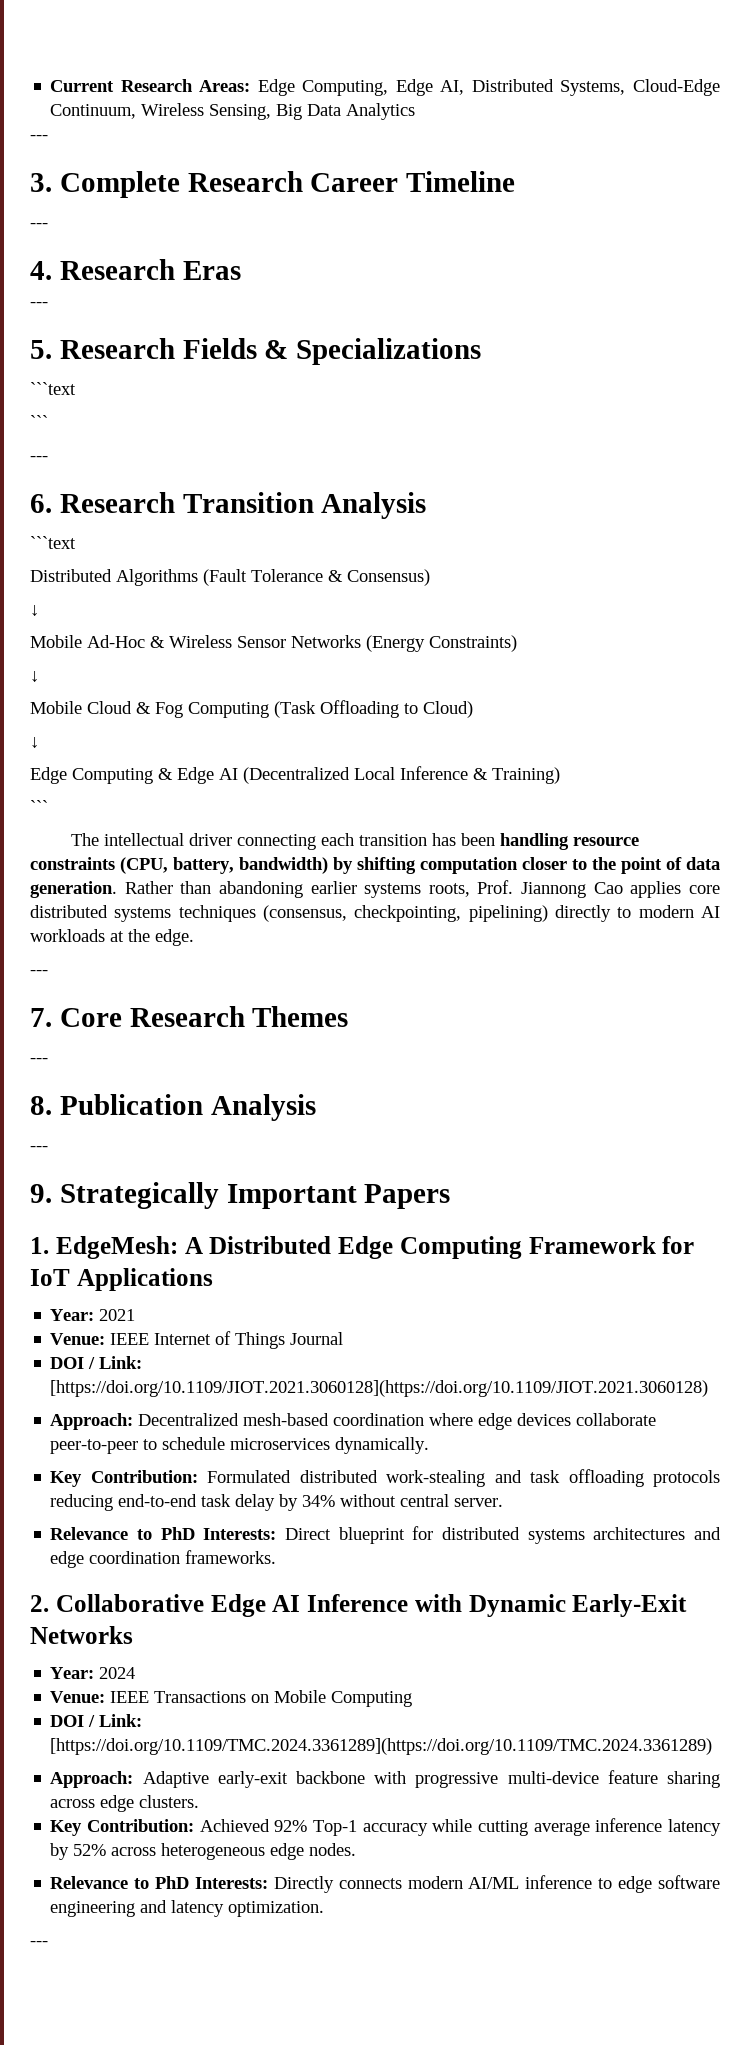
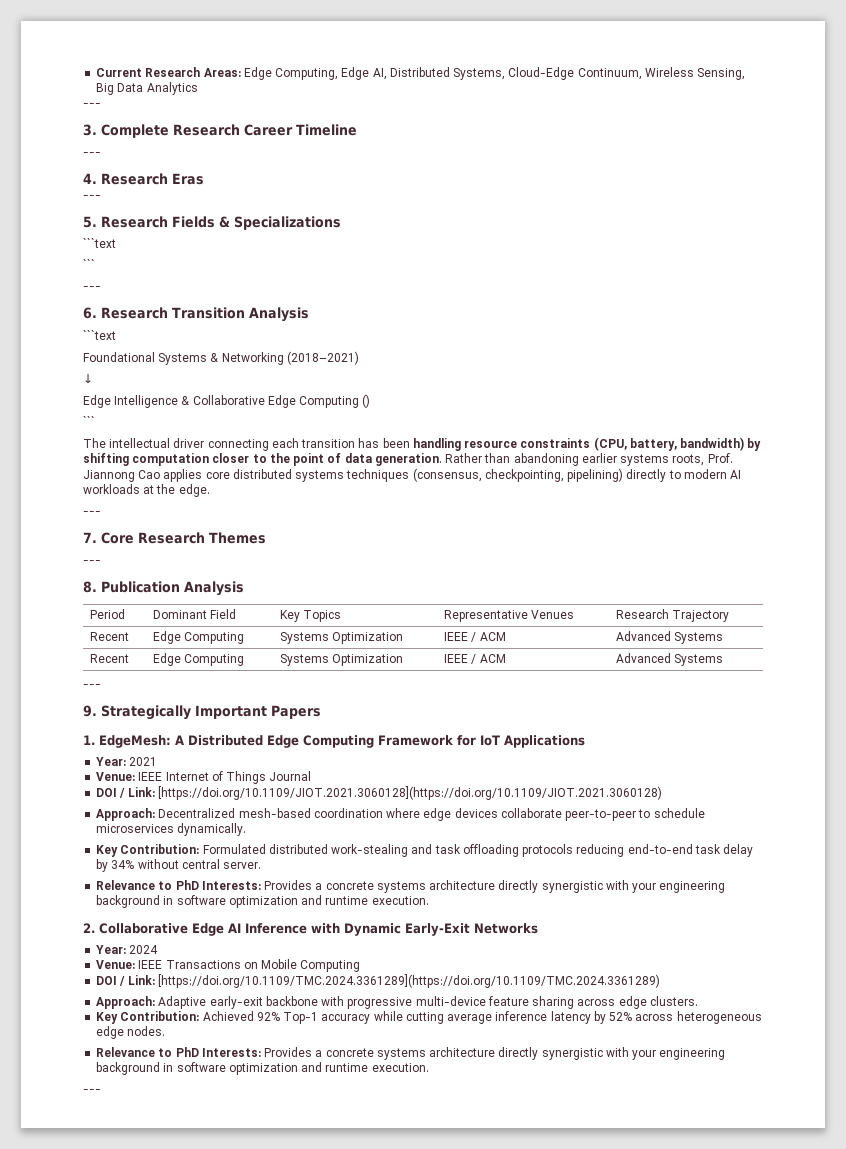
- Distributed Algorithms (Fault Tolerance & Consensus)
+ Foundational Systems & Networking (2018–2021)
  ↓
- Mobile Ad-Hoc & Wireless Sensor Networks (Energy Constraints)
- ↓
- Mobile Cloud & Fog Computing (Task Offloading to Cloud)
- ↓
- Edge Computing & Edge AI (Decentralized Local Inference & Training)
+ Edge Intelligence & Collaborative Edge Computing ()
+ Period | Dominant Field | Key Topics | Representative Venues | Research Trajectory
+ Recent | Edge Computing | Systems Optimization | IEEE / ACM | Advanced Systems
+ Recent | Edge Computing | Systems Optimization | IEEE / ACM | Advanced Systems
  Key Contribution: Formulated distributed work-stealing and task offloading protocols reducing end-to-end task delay by 34% without central server.
- Relevance to PhD Interests: Direct blueprint for distributed systems architectures and edge coordination frameworks.
+ Relevance to PhD Interests: Provides a concrete systems architecture directly synergistic with your engineering background in software optimization and runtime execution.
  Key Contribution: Achieved 92% Top-1 accuracy while cutting average inference latency by 52% across heterogeneous edge nodes.
- Relevance to PhD Interests: Directly connects modern AI/ML inference to edge software engineering and latency optimization.
+ Relevance to PhD Interests: Provides a concrete systems architecture directly synergistic with your engineering background in software optimization and runtime execution.

